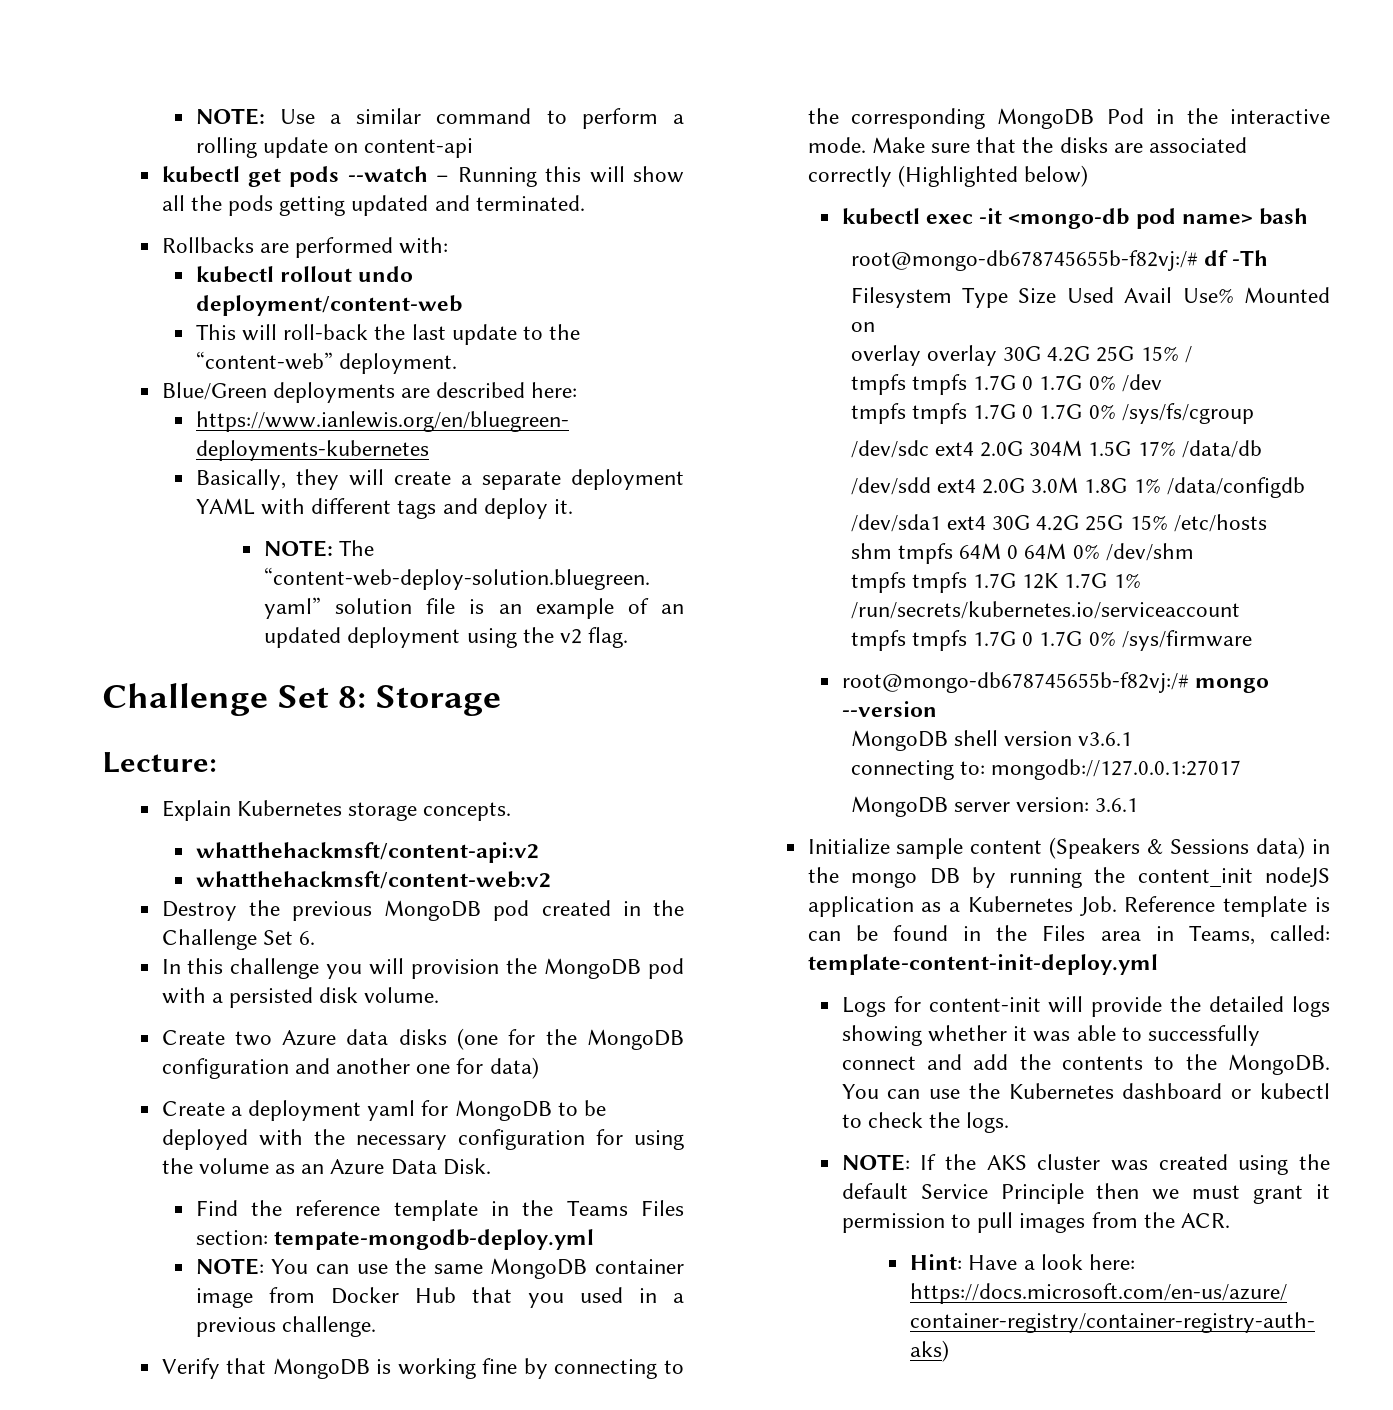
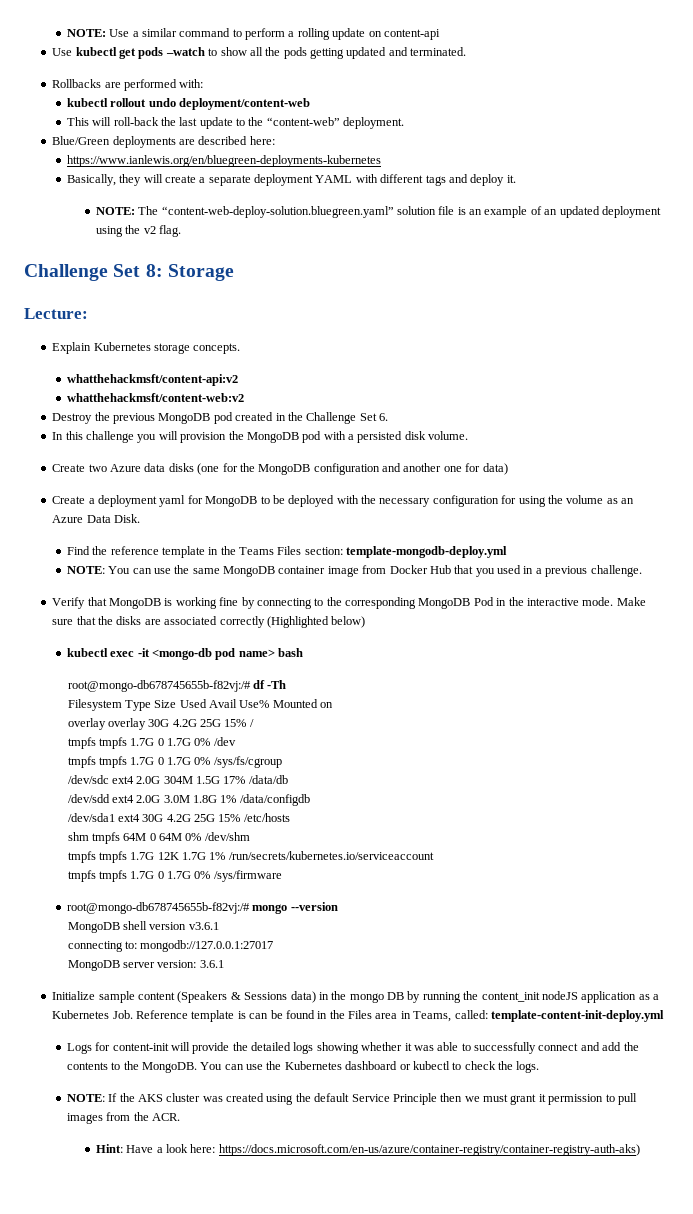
- kubectl get pods --watch – Running this will show all the pods getting updated and terminated.
+ Use kubectl get pods –watch to show all the pods getting updated and terminated.
- Find the reference template in the Teams Files section: tempate-mongodb-deploy.yml
+ Find the reference template in the Teams Files section: template-mongodb-deploy.yml

